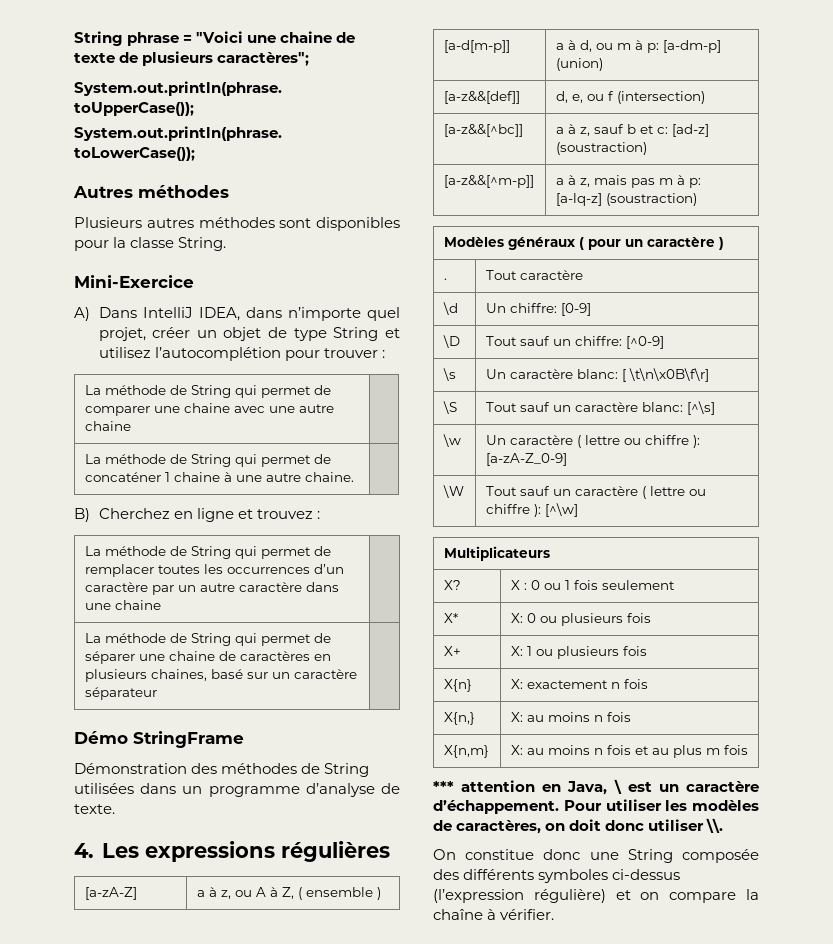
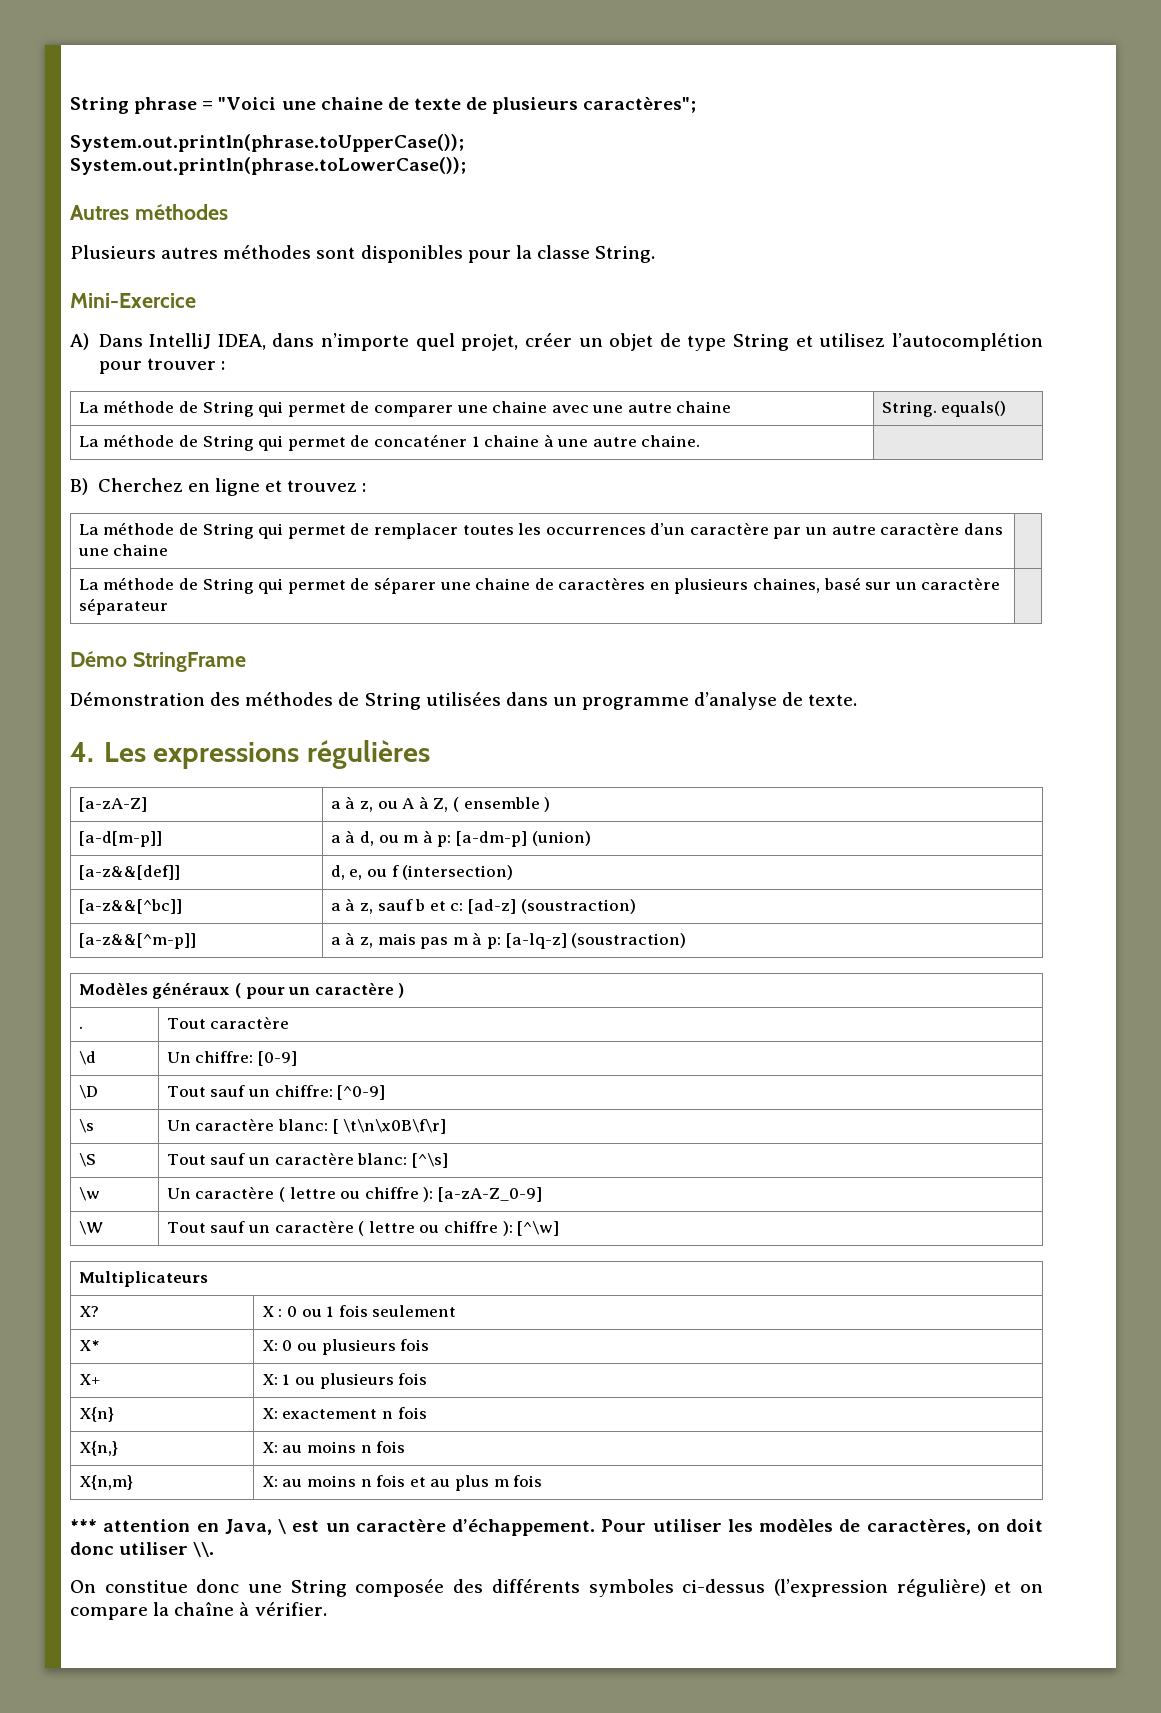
- La méthode de String qui permet de comparer une chaine avec une autre chaine |
+ La méthode de String qui permet de comparer une chaine avec une autre chaine | String. equals()

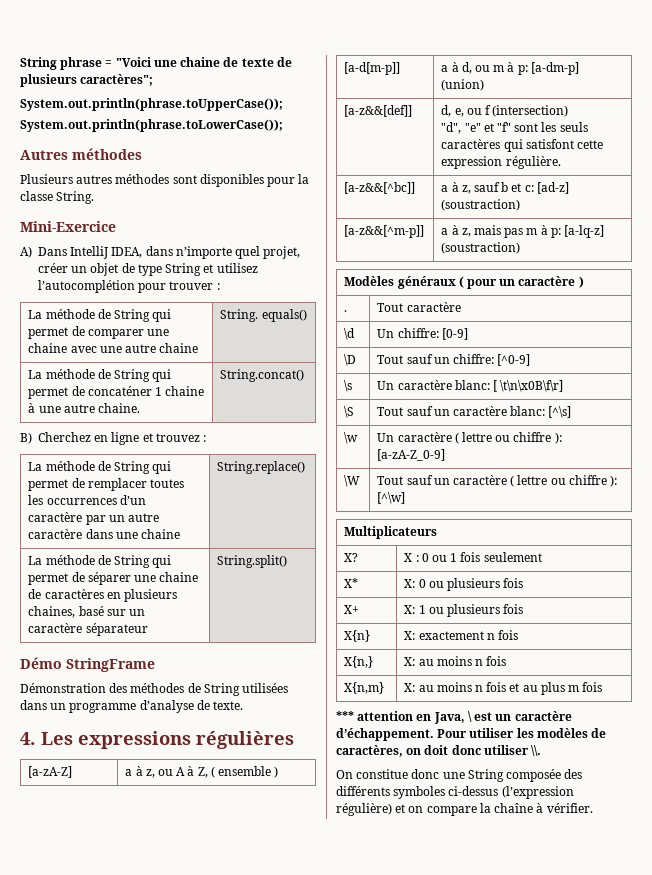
- La méthode de String qui permet de concaténer 1 chaine à une autre chaine. |
+ La méthode de String qui permet de concaténer 1 chaine à une autre chaine. | String.concat()
- La méthode de String qui permet de remplacer toutes les occurrences d’un caractère par un autre caractère dans une chaine |
+ La méthode de String qui permet de remplacer toutes les occurrences d’un caractère par un autre caractère dans une chaine | String.replace()
- La méthode de String qui permet de séparer une chaine de caractères en plusieurs chaines, basé sur un caractère séparateur |
+ La méthode de String qui permet de séparer une chaine de caractères en plusieurs chaines, basé sur un caractère séparateur | String.split()
  [a-z&&[def]] | d, e, ou f (intersection)
+ "d", "e" et "f" sont les seuls caractères qui satisfont cette expression régulière.

